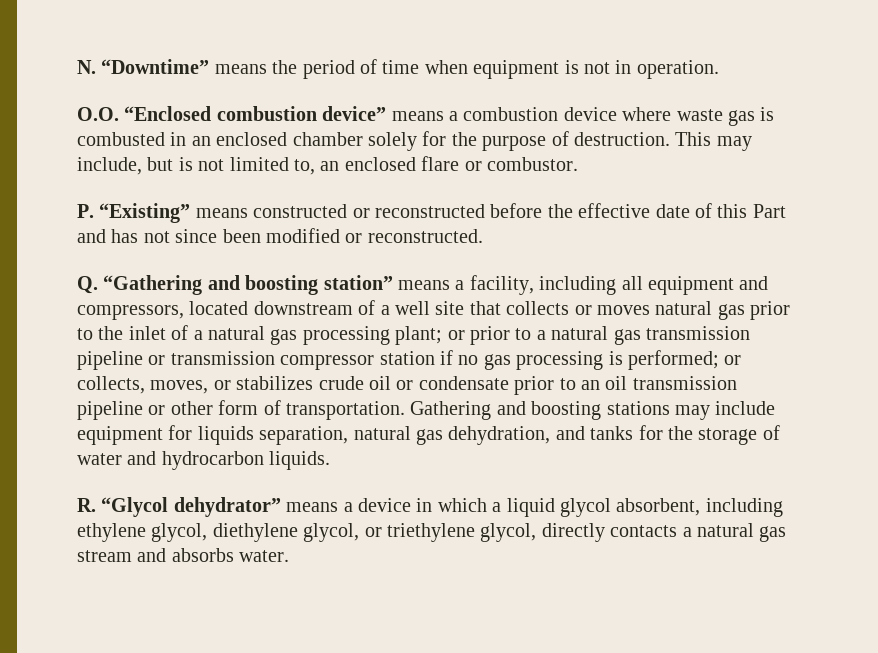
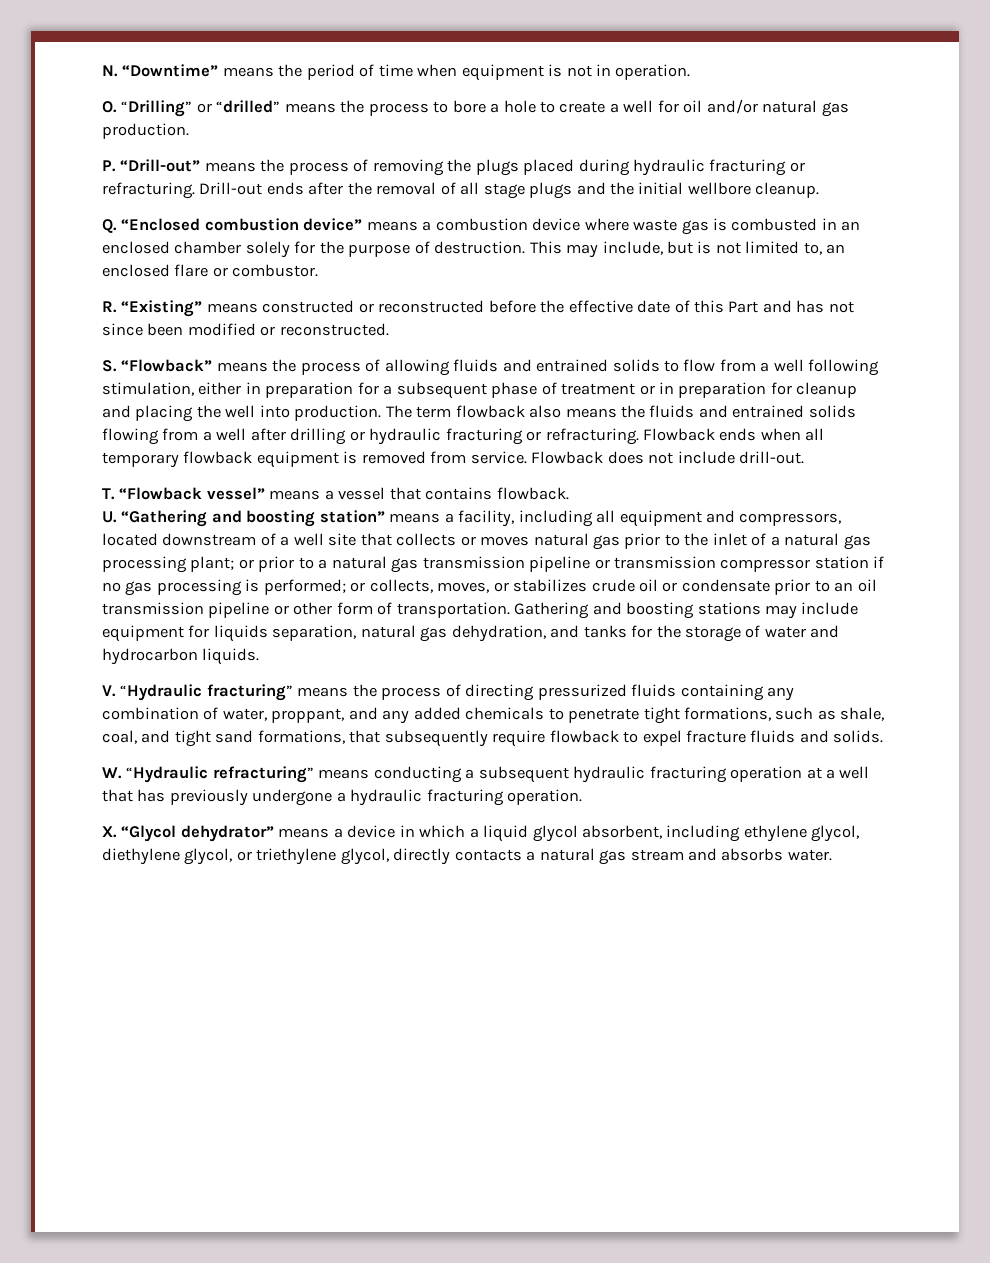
- O.O. “Enclosed combustion device” means a combustion device where waste gas is combusted in an enclosed chamber solely for the purpose of destruction.
+ O. “Drilling” or “drilled” means the process to bore a hole to create a well for oil and/or natural gas production.
+ P. “Drill-out” means the process of removing the plugs placed during hydraulic fracturing or refracturing. Drill-out ends after the removal of all stage plugs and the initial wellbore cleanup.
+ Q. “Enclosed combustion device” means a combustion device where waste gas is combusted in an enclosed chamber solely for the purpose of destruction.
- P. “Existing” means constructed or reconstructed before the effective date of this Part and has not since been modified or reconstructed.
+ R. “Existing” means constructed or reconstructed before the effective date of this Part and has not since been modified or reconstructed.
- Q. “Gathering and boosting station” means a facility, including all equipment and compressors, located downstream of a well site that collects or moves natural gas prior to the inlet of a natural gas processing plant;
+ S. “Flowback” means the process of allowing fluids and entrained solids to flow from a well following stimulation, either in preparation for a subsequent phase of treatment or in preparation for cleanup and placing the well into production. The term flowback also means the fluids and entrained solids flowing from a well after drilling or hydraulic fracturing or refracturing. Flowback ends when all temporary flowback equipment is removed from service. Flowback does not include drill-out.
+ T. “Flowback vessel” means a vessel that contains flowback.
+ U. “Gathering and boosting station” means a facility, including all equipment and compressors, located downstream of a well site that collects or moves natural gas prior to the inlet of a natural gas processing plant;
- R. “Glycol dehydrator” means a device in which a liquid glycol absorbent, including ethylene glycol, diethylene glycol, or triethylene glycol, directly contacts a natural gas stream and absorbs water.
+ V. “Hydraulic fracturing” means the process of directing pressurized fluids containing any combination of water, proppant, and any added chemicals to penetrate tight formations, such as shale, coal, and tight sand formations, that subsequently require flowback to expel fracture fluids and solids.
+ W. “Hydraulic refracturing” means conducting a subsequent hydraulic fracturing operation at a well that has previously undergone a hydraulic fracturing operation.
+ X. “Glycol dehydrator” means a device in which a liquid glycol absorbent, including ethylene glycol, diethylene glycol, or triethylene glycol, directly contacts a natural gas stream and absorbs water.

